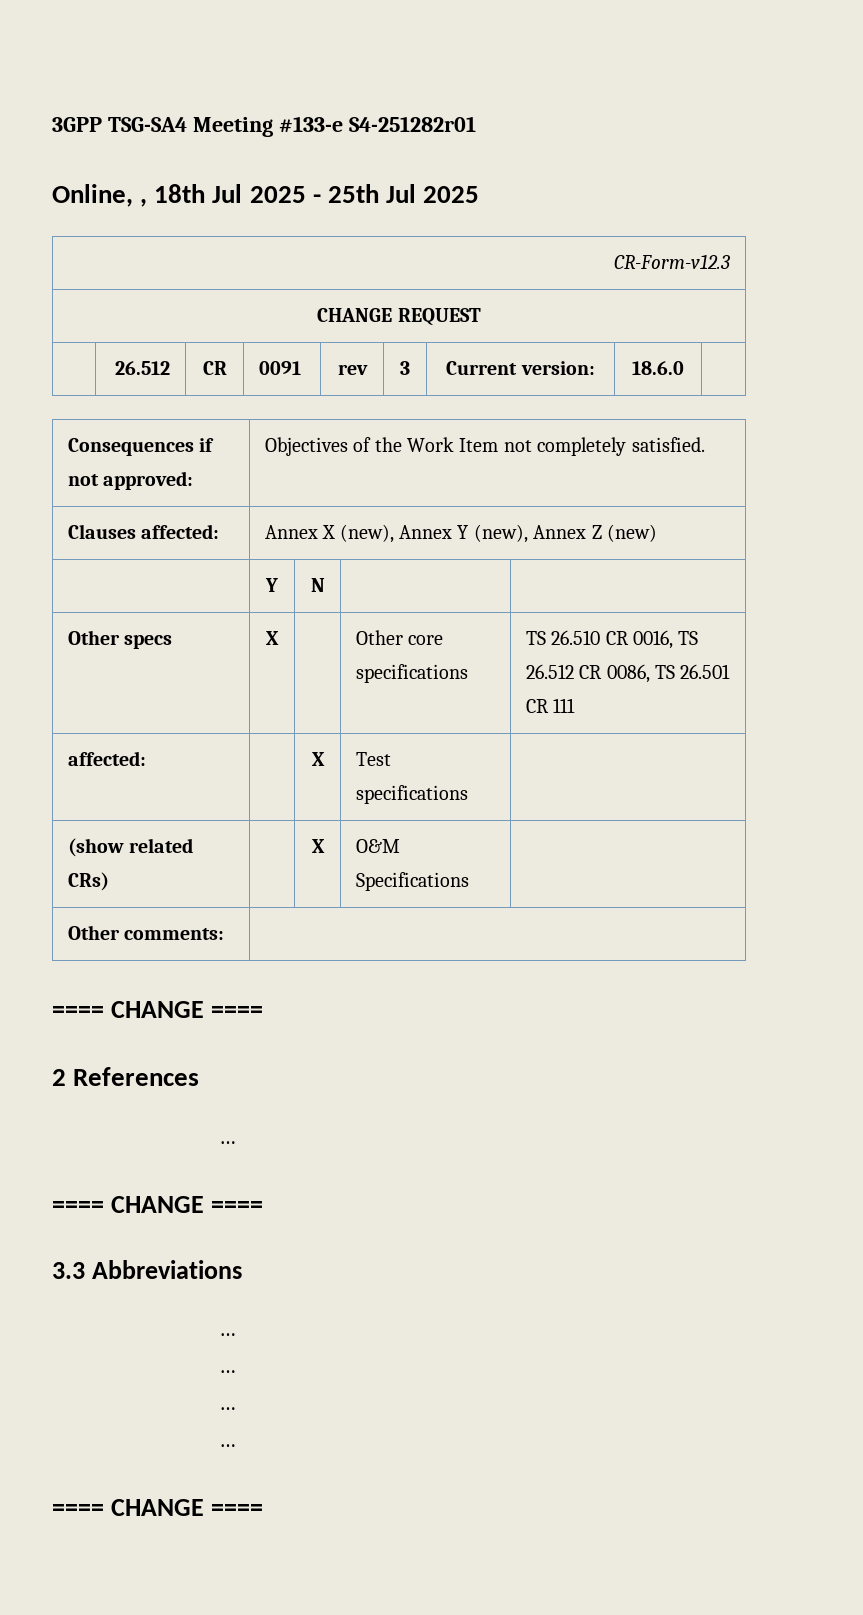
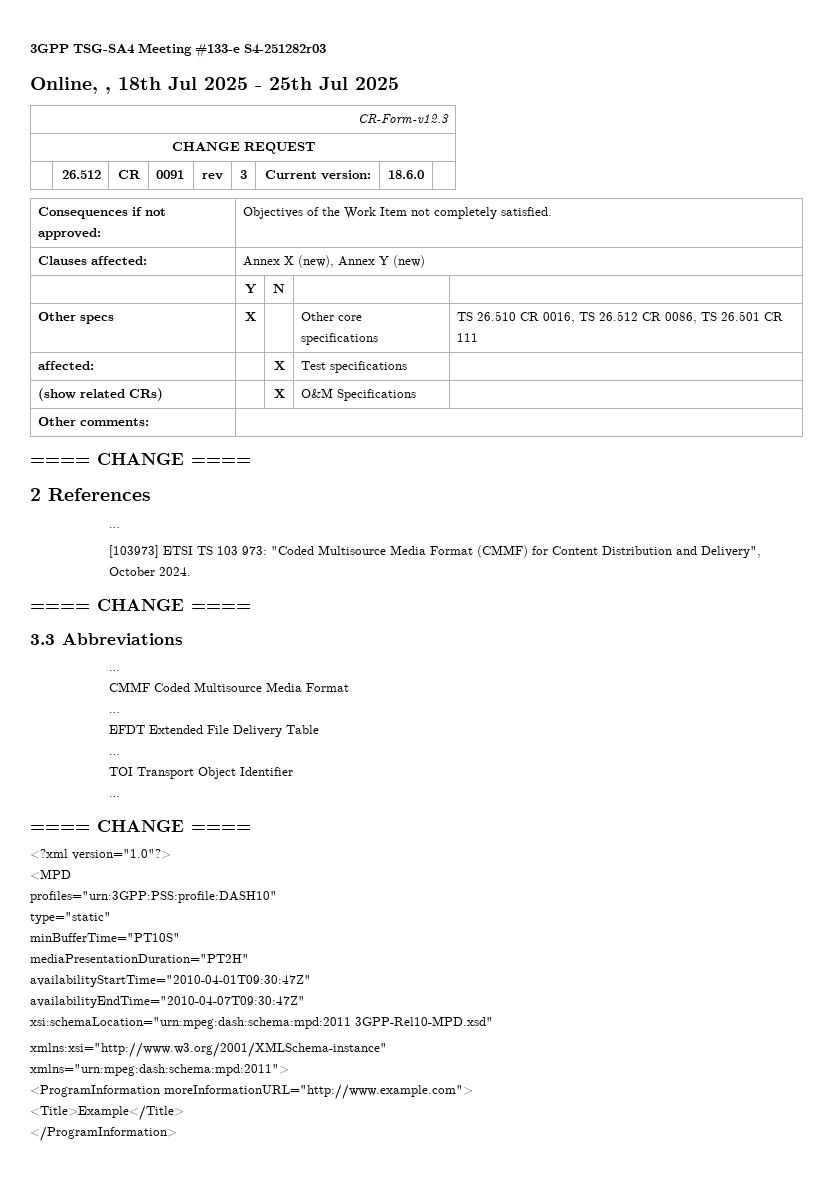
- 3GPP TSG-SA4 Meeting #133-e S4-251282r01
+ 3GPP TSG-SA4 Meeting #133-e S4-251282r03
- Clauses affected: | Annex X (new), Annex Y (new), Annex Z (new)
+ Clauses affected: | Annex X (new), Annex Y (new)
+ [103973] ETSI TS 103 973: "Coded Multisource Media Format (CMMF) for Content Distribution and Delivery", October 2024.
  3.3 Abbreviations
  …
+ CMMF Coded Multisource Media Format
  …
+ EFDT Extended File Delivery Table
  …
+ TOI Transport Object Identifier
  …
  ==== CHANGE ====
+ <?xml version="1.0"?>
+ <MPD
+ profiles="urn:3GPP:PSS:profile:DASH10"
+ type="static"
+ minBufferTime="PT10S"
+ mediaPresentationDuration="PT2H"
+ availabilityStartTime="2010-04-01T09:30:47Z"
+ availabilityEndTime="2010-04-07T09:30:47Z"
+ xsi:schemaLocation="urn:mpeg:dash:schema:mpd:2011 3GPP-Rel10-MPD.xsd"
+ xmlns:xsi="http://www.w3.org/2001/XMLSchema-instance"
+ xmlns="urn:mpeg:dash:schema:mpd:2011">
+ <ProgramInformation moreInformationURL="http://www.example.com">
+ <Title>Example</Title>
+ </ProgramInformation>

